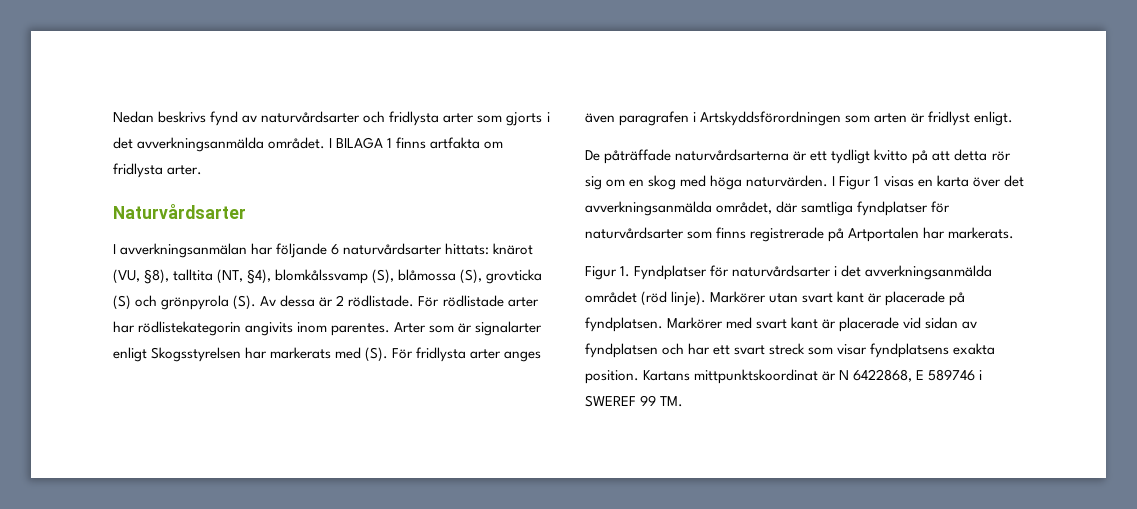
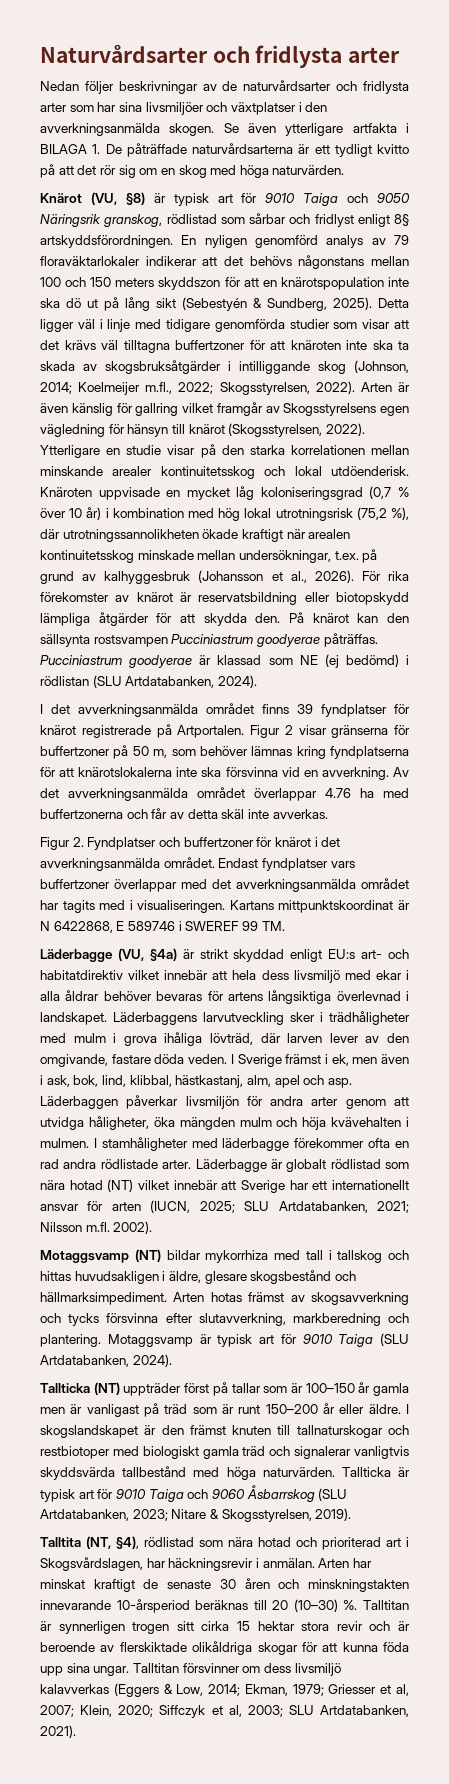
- Nedan beskrivs fynd av naturvårdsarter och fridlysta arter som gjorts i det avverkningsanmälda området. I BILAGA 1 finns artfakta om fridlysta arter.
- Naturvårdsarter
- I avverkningsanmälan har följande 6 naturvårdsarter hittats: knärot (VU, §8), talltita (NT, §4), blomkålssvamp (S), blåmossa (S), grovticka (S) och grönpyrola (S). Av dessa är 2 rödlistade. För rödlistade arter har rödlistekategorin angivits inom parentes. Arter som är signalarter enligt Skogsstyrelsen har markerats med (S). För fridlysta arter anges även paragrafen i Artskyddsförordningen som arten är fridlyst enligt.
- De påträffade naturvårdsarterna är ett tydligt kvitto på att detta rör sig om en skog med höga naturvärden. I Figur 1 visas en karta över det avverkningsanmälda området, där samtliga fyndplatser för naturvårdsarter som finns registrerade på Artportalen har markerats.
- Figur 1. Fyndplatser för naturvårdsarter i det avverkningsanmälda området (röd linje). Markörer utan svart kant är placerade på fyndplatsen. Markörer med svart kant är placerade vid sidan av fyndplatsen och har ett svart streck som visar fyndplatsens exakta position.
+ Naturvårdsarter och fridlysta arter
+ Nedan följer beskrivningar av de naturvårdsarter och fridlysta arter som har sina livsmiljöer och växtplatser i den avverkningsanmälda skogen. Se även ytterligare artfakta i BILAGA 1. De påträffade naturvårdsarterna är ett tydligt kvitto på att det rör sig om en skog med höga naturvärden.
+ Knärot (VU, §8) är typisk art för 9010 Taiga och 9050 Näringsrik granskog, rödlistad som sårbar och fridlyst enligt 8§ artskyddsförordningen. En nyligen genomförd analys av 79 floraväktarlokaler indikerar att det behövs någonstans mellan 100 och 150 meters skyddszon för att en knärotspopulation inte ska dö ut på lång sikt (Sebestyén & Sundberg, 2025). Detta ligger väl i linje med tidigare genomförda studier som visar att det krävs väl tilltagna buffertzoner för att knäroten inte ska ta skada av skogsbruksåtgärder i intilliggande skog (Johnson, 2014; Koelmeijer m.fl., 2022; Skogsstyrelsen, 2022). Arten är även känslig för gallring vilket framgår av Skogsstyrelsens egen vägledning för hänsyn till knärot (Skogsstyrelsen, 2022). Ytterligare en studie visar på den starka korrelationen mellan minskande arealer kontinuitetsskog och lokal utdöenderisk. Knäroten uppvisade en mycket låg koloniseringsgrad (0,7 % över 10 år) i kombination med hög lokal utrotningsrisk (75,2 %), där utrotningssannolikheten ökade kraftigt när arealen kontinuitetsskog minskade mellan undersökningar, t.ex. på grund av kalhyggesbruk (Johansson et al., 2026). För rika förekomster av knärot är reservatsbildning eller biotopskydd lämpliga åtgärder för att skydda den. På knärot kan den sällsynta rostsvampen Pucciniastrum goodyerae påträffas. Pucciniastrum goodyerae är klassad som NE (ej bedömd) i rödlistan (SLU Artdatabanken, 2024).
+ I det avverkningsanmälda området finns 39 fyndplatser för knärot registrerade på Artportalen. Figur 2 visar gränserna för buffertzoner på 50 m, som behöver lämnas kring fyndplatserna för att knärotslokalerna inte ska försvinna vid en avverkning. Av det avverkningsanmälda området överlappar 4.76 ha med buffertzonerna och får av detta skäl inte avverkas.
+ Figur 2. Fyndplatser och buffertzoner för knärot i det avverkningsanmälda området. Endast fyndplatser vars buffertzoner överlappar med det avverkningsanmälda området har tagits med i visualiseringen.
+ Läderbagge (VU, §4a) är strikt skyddad enligt EU:s art- och habitatdirektiv vilket innebär att hela dess livsmiljö med ekar i alla åldrar behöver bevaras för artens långsiktiga överlevnad i landskapet. Läderbaggens larvutveckling sker i trädhåligheter med mulm i grova ihåliga lövträd, där larven lever av den omgivande, fastare döda veden. I Sverige främst i ek, men även i ask, bok, lind, klibbal, hästkastanj, alm, apel och asp. Läderbaggen påverkar livsmiljön för andra arter genom att utvidga håligheter, öka mängden mulm och höja kvävehalten i mulmen. I stamhåligheter med läderbagge förekommer ofta en rad andra rödlistade arter. Läderbagge är globalt rödlistad som nära hotad (NT) vilket innebär att Sverige har ett internationellt ansvar för arten (IUCN, 2025; SLU Artdatabanken, 2021; Nilsson m.fl. 2002).
+ Motaggsvamp (NT) bildar mykorrhiza med tall i tallskog och hittas huvudsakligen i äldre, glesare skogsbestånd och hällmarksimpediment. Arten hotas främst av skogsavverkning och tycks försvinna efter slutavverkning, markberedning och plantering. Motaggsvamp är typisk art för 9010 Taiga (SLU Artdatabanken, 2024).
+ Tallticka (NT) uppträder först på tallar som är 100–150 år gamla men är vanligast på träd som är runt 150–200 år eller äldre. I skogslandskapet är den främst knuten till tallnaturskogar och restbiotoper med biologiskt gamla träd och signalerar vanligtvis skyddsvärda tallbestånd med höga naturvärden. Tallticka är typisk art för 9010 Taiga och 9060 Åsbarrskog (SLU Artdatabanken, 2023; Nitare & Skogsstyrelsen, 2019).
+ Talltita (NT, §4), rödlistad som nära hotad och prioriterad art i Skogsvårdslagen, har häckningsrevir i anmälan. Arten har minskat kraftigt de senaste 30 åren och minskningstakten innevarande 10-årsperiod beräknas till 20 (10–30) %. Talltitan är synnerligen trogen sitt cirka 15 hektar stora revir och är beroende av flerskiktade olikåldriga skogar för att kunna föda upp sina ungar. Talltitan försvinner om dess livsmiljö kalavverkas (Eggers & Low, 2014; Ekman, 1979; Griesser et al, 2007; Klein, 2020; Siffczyk et al, 2003; SLU Artdatabanken, 2021).

